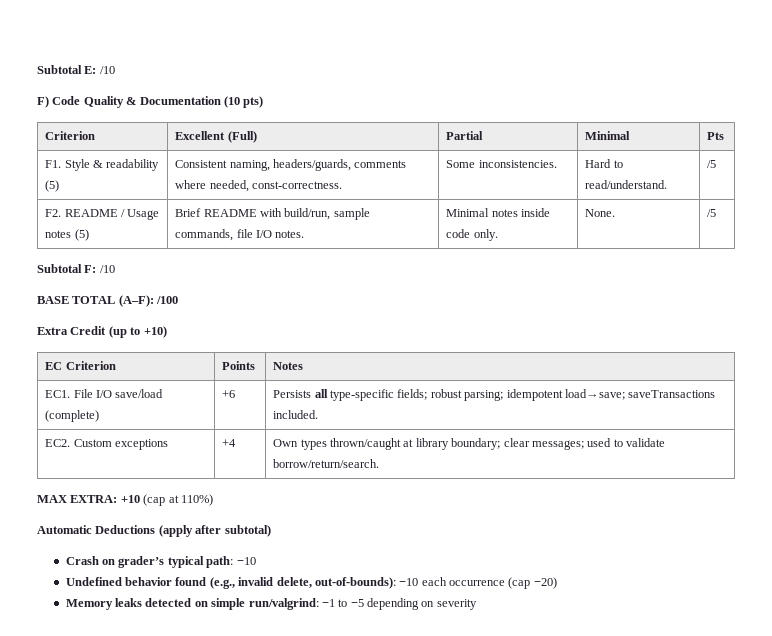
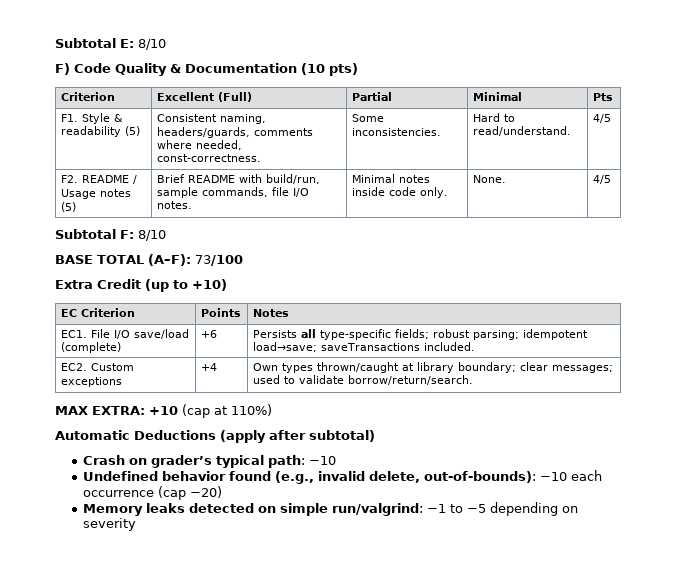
- Subtotal E: /10
+ Subtotal E: 8/10
- F1. Style & readability (5) | Consistent naming, headers/guards, comments where needed, const-correctness. | Some inconsistencies. | Hard to read/understand. | /5
+ F1. Style & readability (5) | Consistent naming, headers/guards, comments where needed, const-correctness. | Some inconsistencies. | Hard to read/understand. | 4/5
- F2. README / Usage notes (5) | Brief README with build/run, sample commands, file I/O notes. | Minimal notes inside code only. | None. | /5
+ F2. README / Usage notes (5) | Brief README with build/run, sample commands, file I/O notes. | Minimal notes inside code only. | None. | 4/5
- Subtotal F: /10
+ Subtotal F: 8/10
- BASE TOTAL (A–F): /100
+ BASE TOTAL (A–F): 73/100

